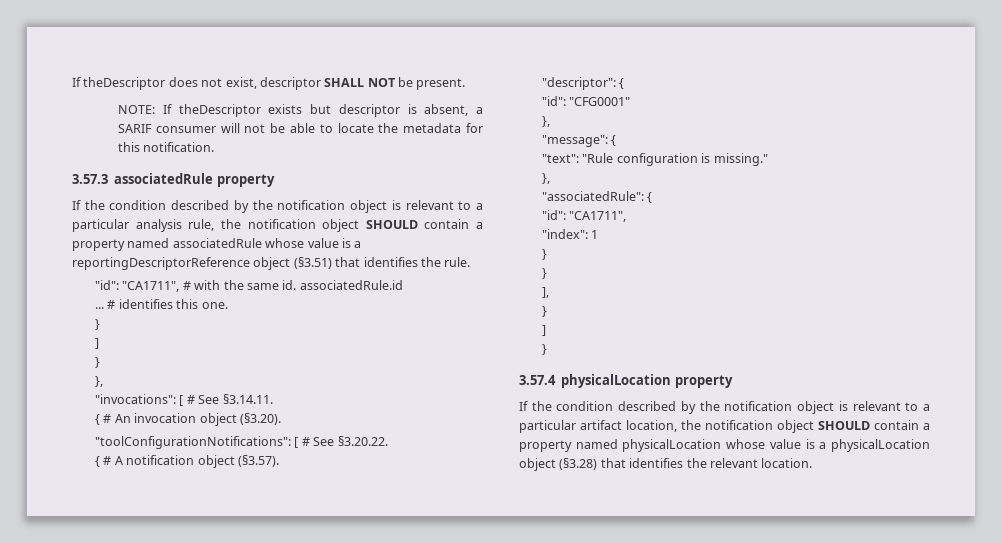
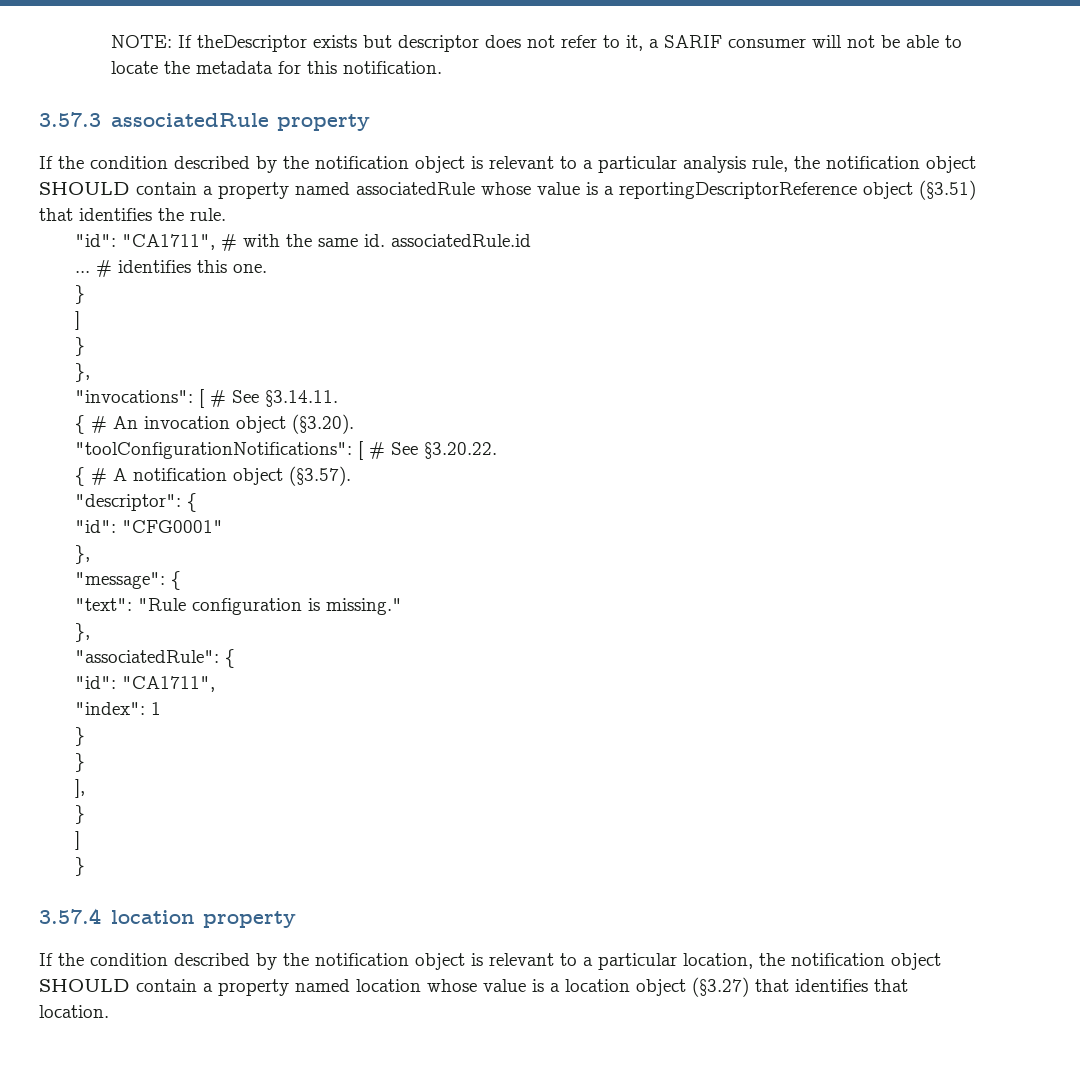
- If theDescriptor does not exist, descriptor SHALL NOT be present.
- NOTE: If theDescriptor exists but descriptor is absent, a SARIF consumer will not be able to locate the metadata for this notification.
+ NOTE: If theDescriptor exists but descriptor does not refer to it, a SARIF consumer will not be able to locate the metadata for this notification.
- 3.57.4 physicalLocation property
+ 3.57.4 location property
- If the condition described by the notification object is relevant to a particular artifact location, the notification object SHOULD contain a property named physicalLocation whose value is a physicalLocation object (§3.28) that identifies the relevant location.
+ If the condition described by the notification object is relevant to a particular location, the notification object SHOULD contain a property named location whose value is a location object (§3.27) that identifies that location.

